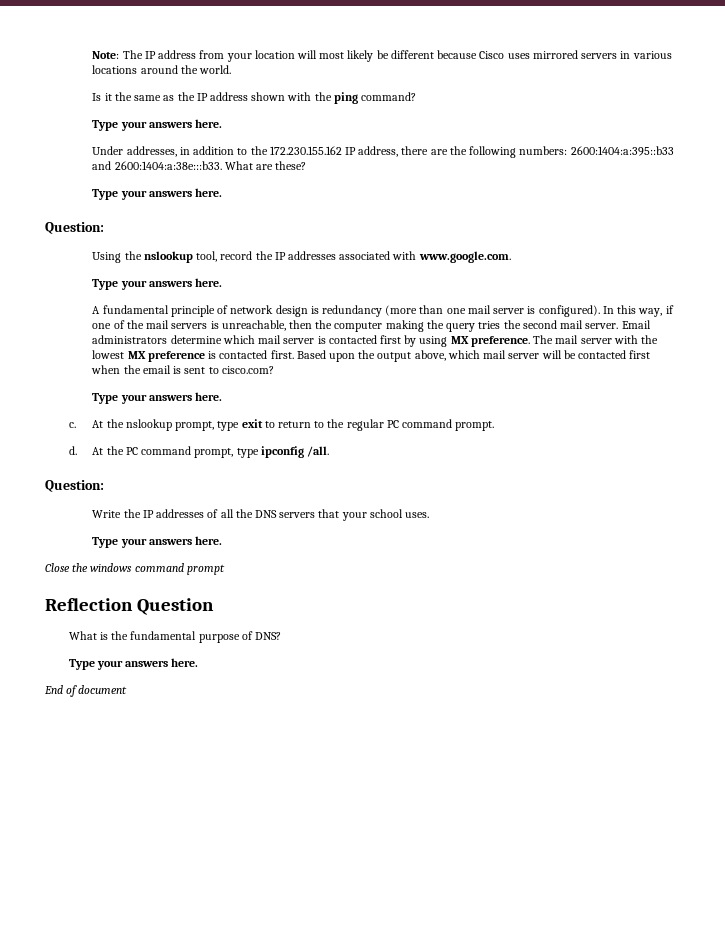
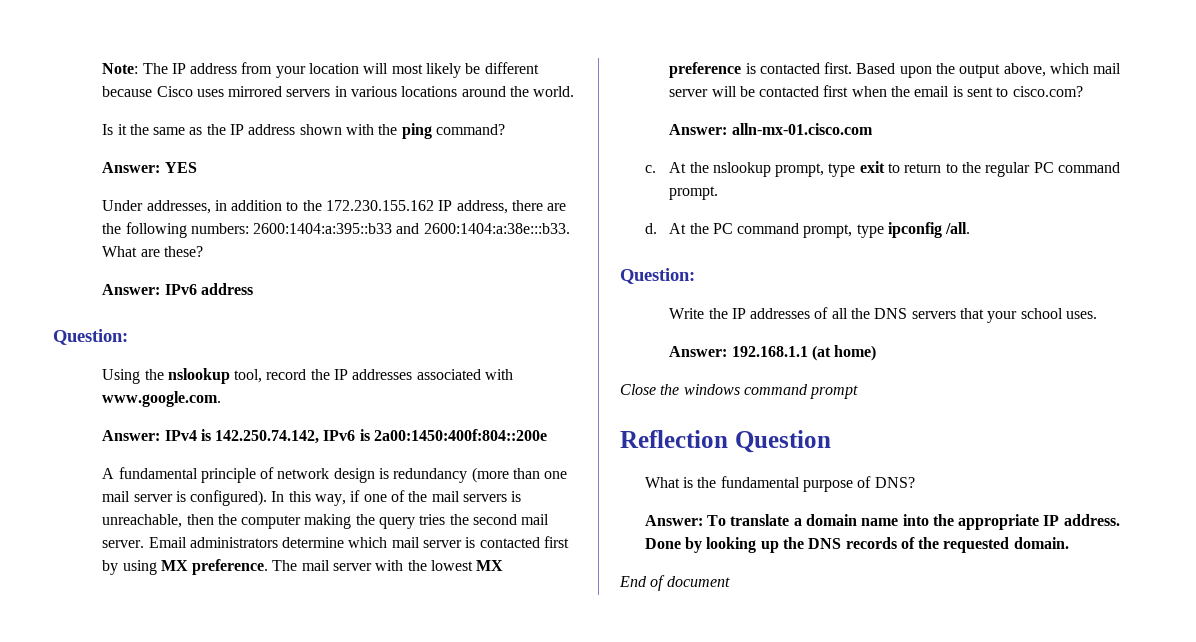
  Is it the same as the IP address shown with the ping command?
- Type your answers here.
+ Answer: YES
  What are these?
- Type your answers here.
+ Answer: IPv6 address
  Using the nslookup tool, record the IP addresses associated with www.google.com.
- Type your answers here.
+ Answer: IPv4 is 142.250.74.142, IPv6 is 2a00:1450:400f:804::200e
  Based upon the output above, which mail server will be contacted first when the email is sent to cisco.com?
- Type your answers here.
+ Answer: alln-mx-01.cisco.com
  Write the IP addresses of all the DNS servers that your school uses.
- Type your answers here.
+ Answer: 192.168.1.1 (at home)
  What is the fundamental purpose of DNS?
- Type your answers here.
+ Answer: To translate a domain name into the appropriate IP address. Done by looking up the DNS records of the requested domain.

